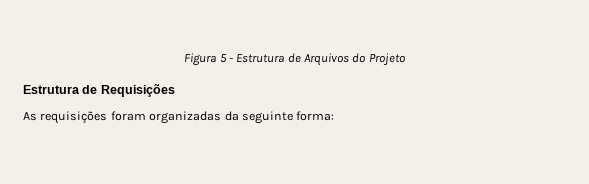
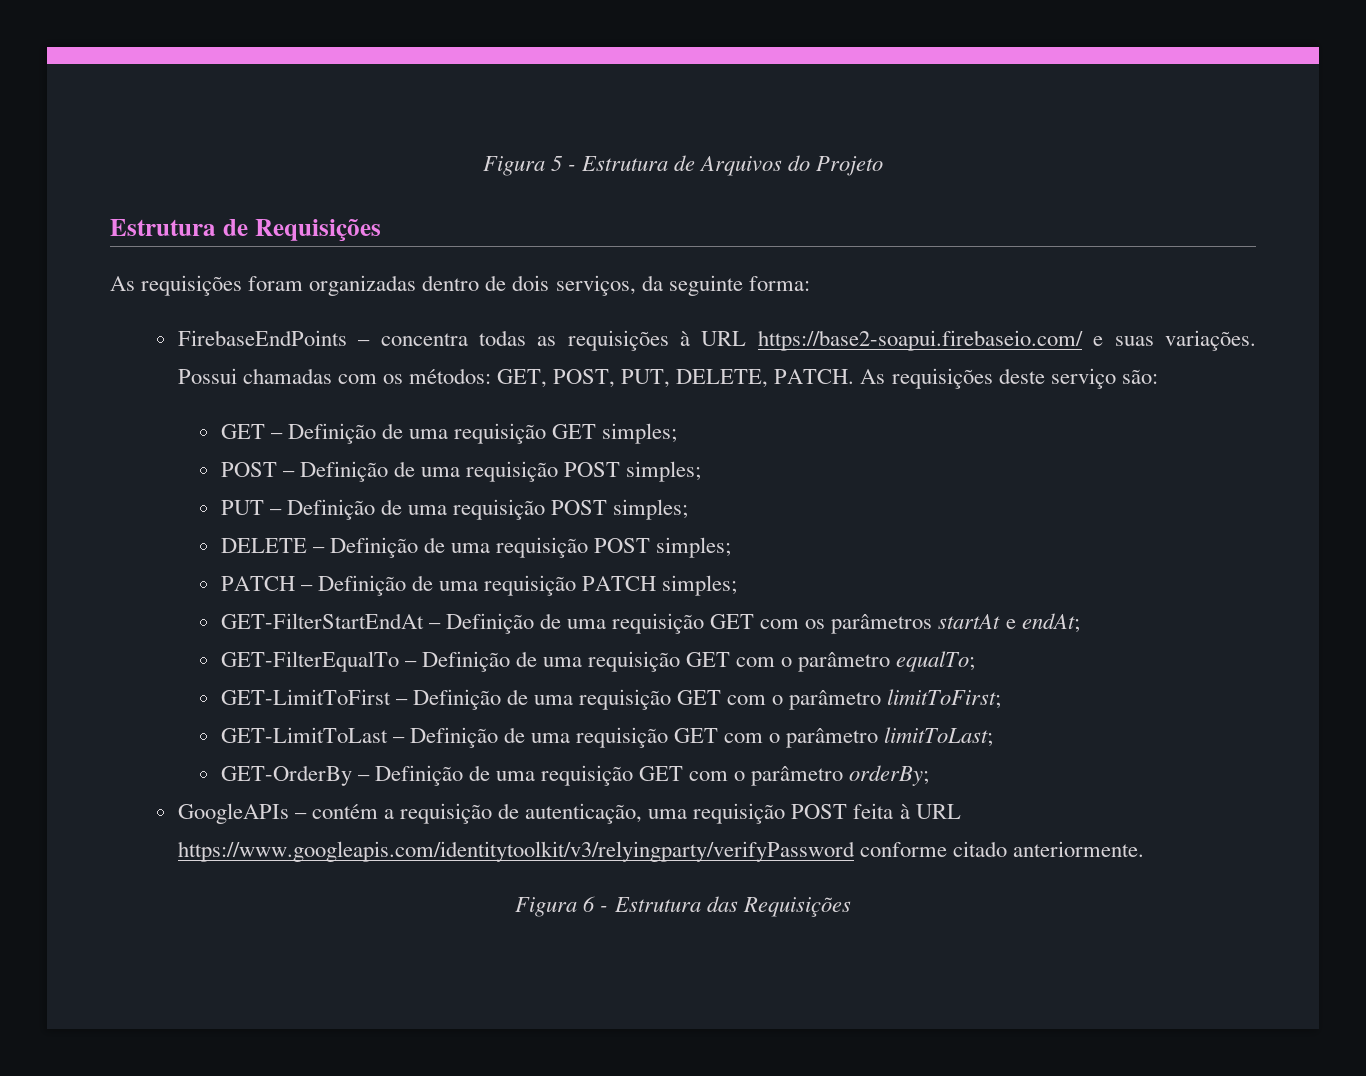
- As requisições foram organizadas da seguinte forma:
+ As requisições foram organizadas dentro de dois serviços, da seguinte forma:
+ FirebaseEndPoints – concentra todas as requisições à URL https://base2-soapui.firebaseio.com/ e suas variações. Possui chamadas com os métodos: GET, POST, PUT, DELETE, PATCH. As requisições deste serviço são:
+ GET – Definição de uma requisição GET simples;
+ POST – Definição de uma requisição POST simples;
+ PUT – Definição de uma requisição POST simples;
+ DELETE – Definição de uma requisição POST simples;
+ PATCH – Definição de uma requisição PATCH simples;
+ GET-FilterStartEndAt – Definição de uma requisição GET com os parâmetros startAt e endAt;
+ GET-FilterEqualTo – Definição de uma requisição GET com o parâmetro equalTo;
+ GET-LimitToFirst – Definição de uma requisição GET com o parâmetro limitToFirst;
+ GET-LimitToLast – Definição de uma requisição GET com o parâmetro limitToLast;
+ GET-OrderBy – Definição de uma requisição GET com o parâmetro orderBy;
+ GoogleAPIs – contém a requisição de autenticação, uma requisição POST feita à URL https://www.googleapis.com/identitytoolkit/v3/relyingparty/verifyPassword conforme citado anteriormente.
+ Figura 6 - Estrutura das Requisições

